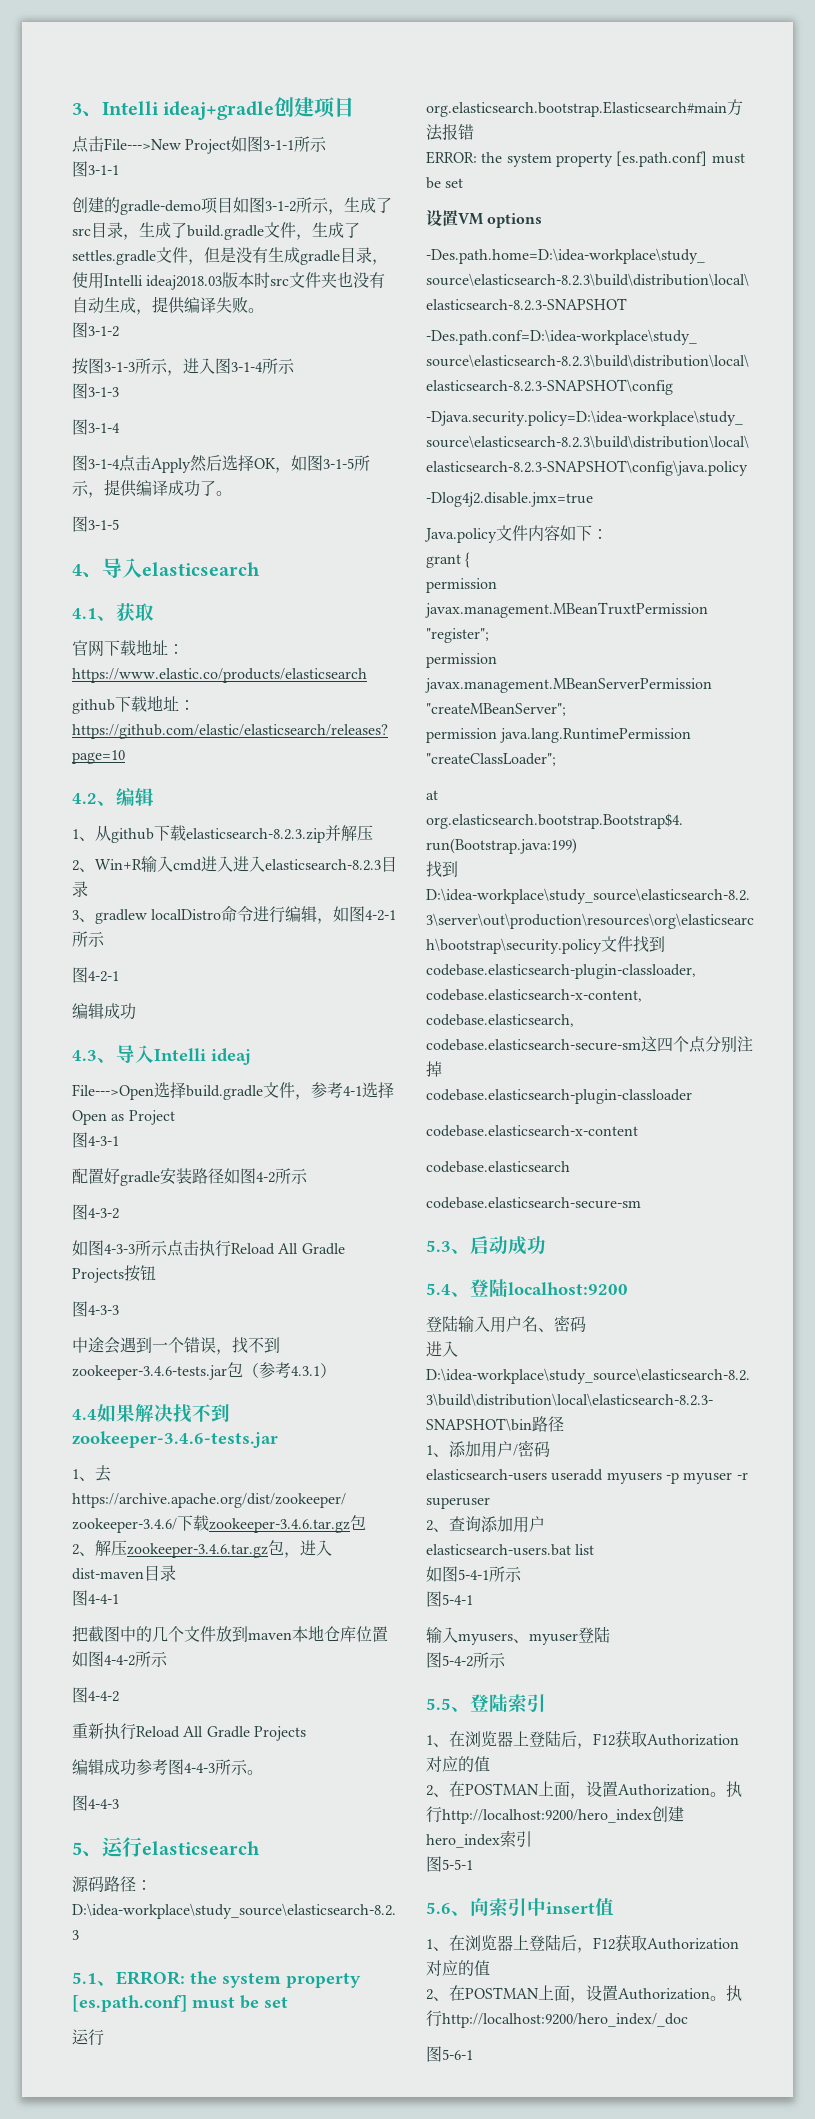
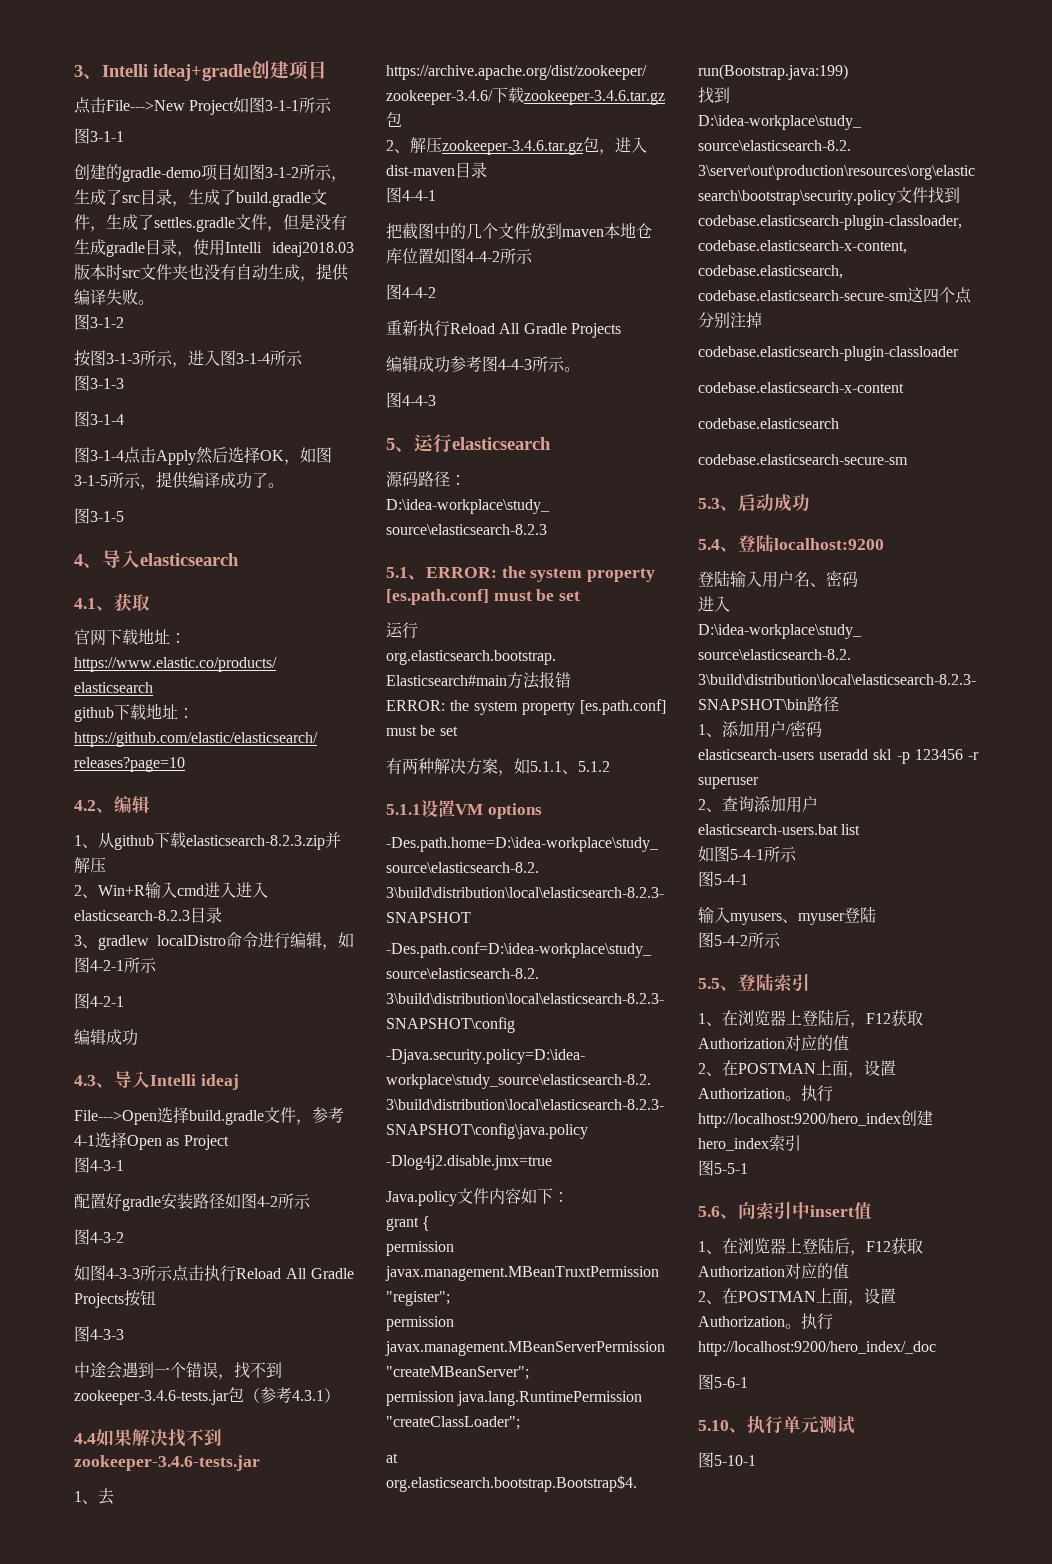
- 设置VM options
+ 有两种解决方案，如5.1.1、5.1.2
+ 5.1.1设置VM options
- elasticsearch-users useradd myusers -p myuser -r superuser
+ elasticsearch-users useradd skl -p 123456 -r superuser
+ 5.10、执行单元测试
+ 图5-10-1

